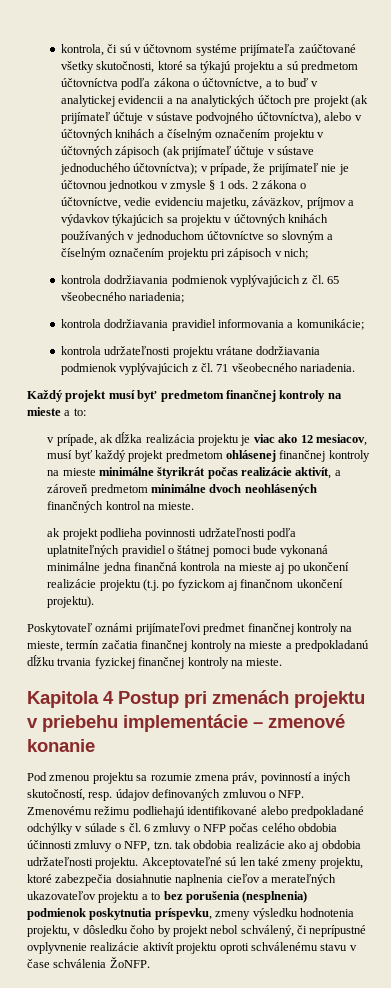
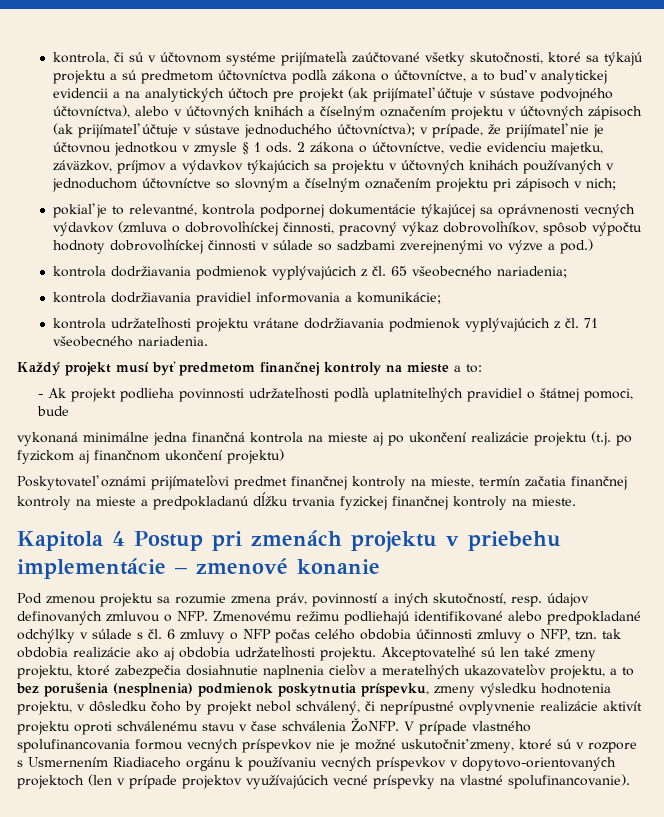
+ pokiaľ je to relevantné, kontrola podpornej dokumentácie týkajúcej sa oprávnenosti vecných výdavkov (zmluva o dobrovoľníckej činnosti, pracovný výkaz dobrovoľníkov, spôsob výpočtu hodnoty dobrovoľníckej činnosti v súlade so sadzbami zverejnenými vo výzve a pod.)
- v prípade, ak dĺžka realizácia projektu je viac ako 12 mesiacov, musí byť každý projekt predmetom ohlásenej finančnej kontroly na mieste minimálne štyrikrát počas realizácie aktivít, a zároveň predmetom minimálne dvoch neohlásených finančných kontrol na mieste.
- ak projekt podlieha povinnosti udržateľnosti podľa uplatniteľných pravidiel o štátnej pomoci bude vykonaná minimálne jedna finančná kontrola na mieste aj po ukončení realizácie projektu (t.j. po fyzickom aj finančnom ukončení projektu).
+ - Ak projekt podlieha povinnosti udržateľnosti podľa uplatniteľných pravidiel o štátnej pomoci, bude
+ vykonaná minimálne jedna finančná kontrola na mieste aj po ukončení realizácie projektu (t.j. po fyzickom aj finančnom ukončení projektu)
- Akceptovateľné sú len také zmeny projektu, ktoré zabezpečia dosiahnutie naplnenia cieľov a merateľných ukazovateľov projektu a to bez porušenia (nesplnenia) podmienok poskytnutia príspevku, zmeny výsledku hodnotenia projektu, v dôsledku čoho by projekt nebol schválený, či neprípustné ovplyvnenie realizácie aktivít projektu oproti schválenému stavu v čase schválenia ŽoNFP.
+ Akceptovateľné sú len také zmeny projektu, ktoré zabezpečia dosiahnutie naplnenia cieľov a merateľných ukazovateľov projektu, a to bez porušenia (nesplnenia) podmienok poskytnutia príspevku, zmeny výsledku hodnotenia projektu, v dôsledku čoho by projekt nebol schválený, či neprípustné ovplyvnenie realizácie aktivít projektu oproti schválenému stavu v čase schválenia ŽoNFP.
+ V prípade vlastného spolufinancovania formou vecných príspevkov nie je možné uskutočniť zmeny, ktoré sú v rozpore s Usmernením Riadiaceho orgánu k používaniu vecných príspevkov v dopytovo-orientovaných projektoch (len v prípade projektov využívajúcich vecné príspevky na vlastné spolufinancovanie).

